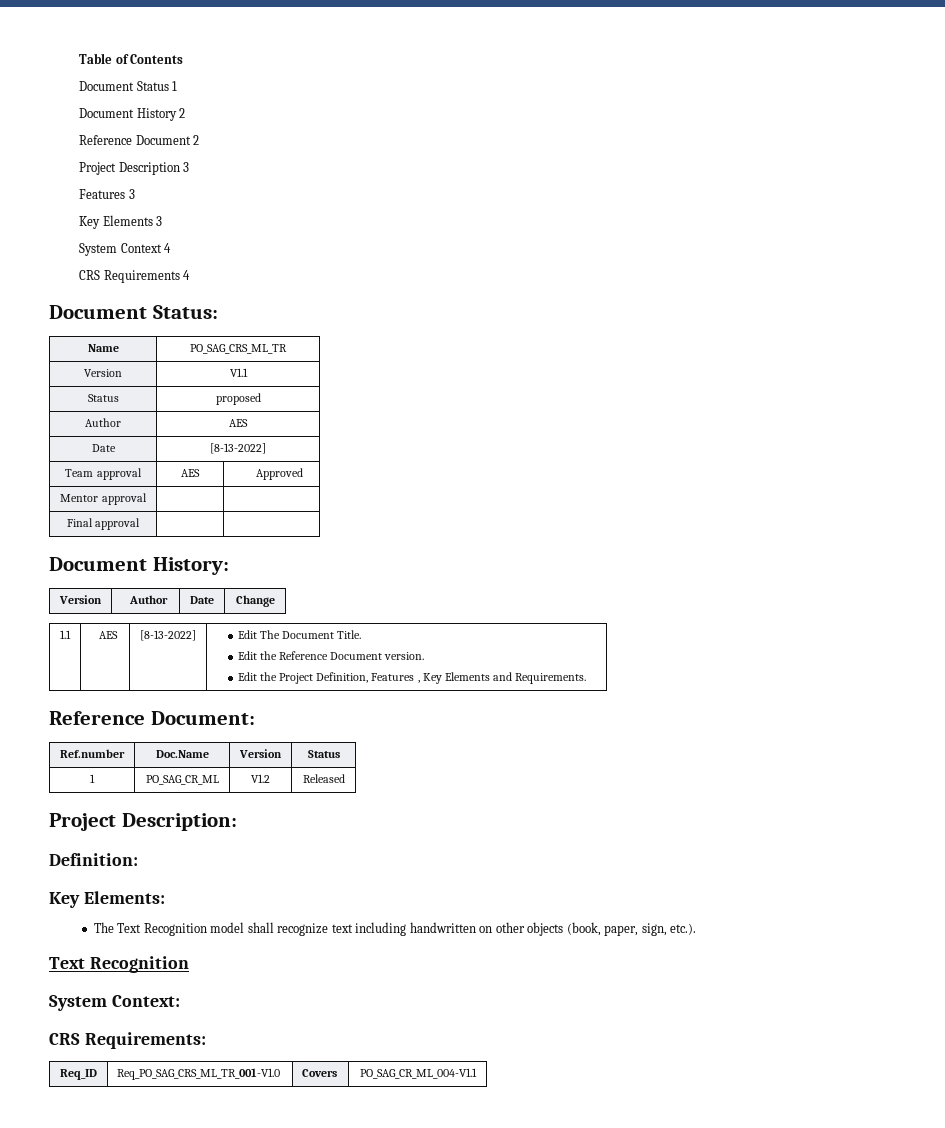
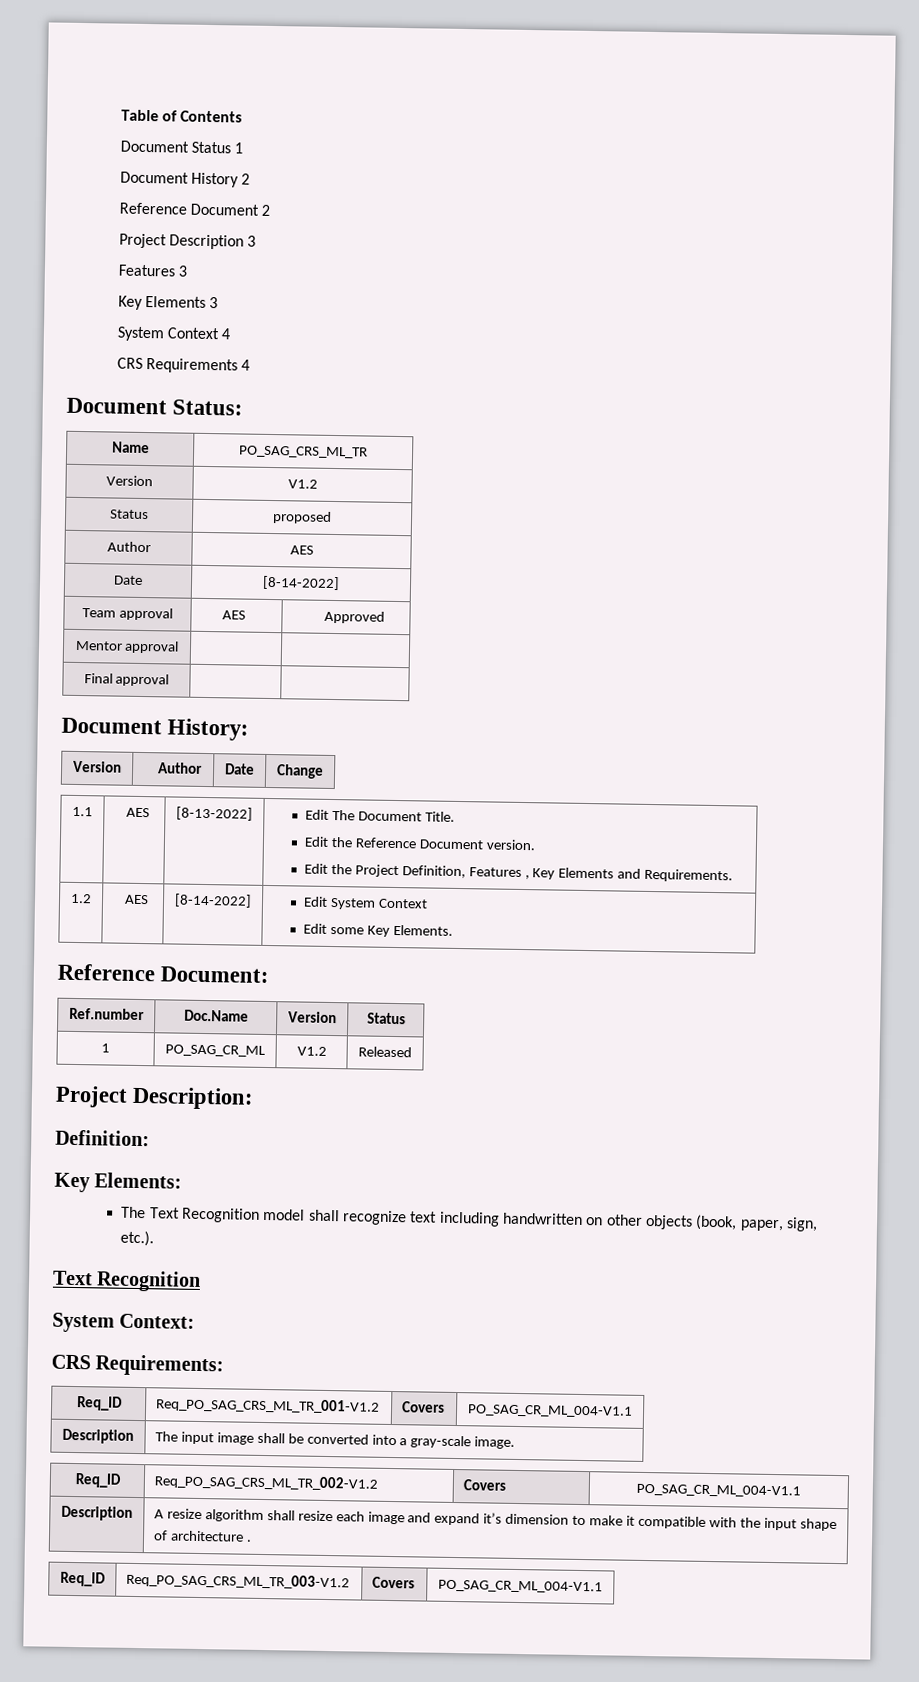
- Version | V1.1
+ Version | V1.2
- Date | [8-13-2022]
+ Date | [8-14-2022]
+ 1.2 | AES | [8-14-2022] | Edit System Context
+ Edit some Key Elements.
- Req_ID | Req_PO_SAG_CRS_ML_TR_001-V1.0 | Covers | PO_SAG_CR_ML_004-V1.1
+ Req_ID | Req_PO_SAG_CRS_ML_TR_001-V1.2 | Covers | PO_SAG_CR_ML_004-V1.1
+ Description | The input image shall be converted into a gray-scale image.
+ Req_ID | Req_PO_SAG_CRS_ML_TR_002-V1.2 | Covers | PO_SAG_CR_ML_004-V1.1
+ Description | A resize algorithm shall resize each image and expand it’s dimension to make it compatible with the input shape of architecture .
+ Req_ID | Req_PO_SAG_CRS_ML_TR_003-V1.2 | Covers | PO_SAG_CR_ML_004-V1.1

